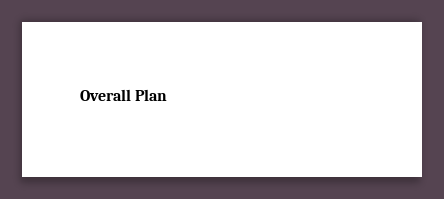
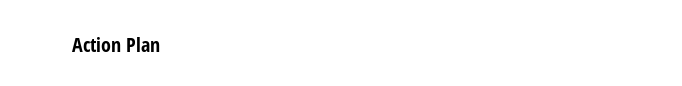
- Overall Plan
+ Action Plan

